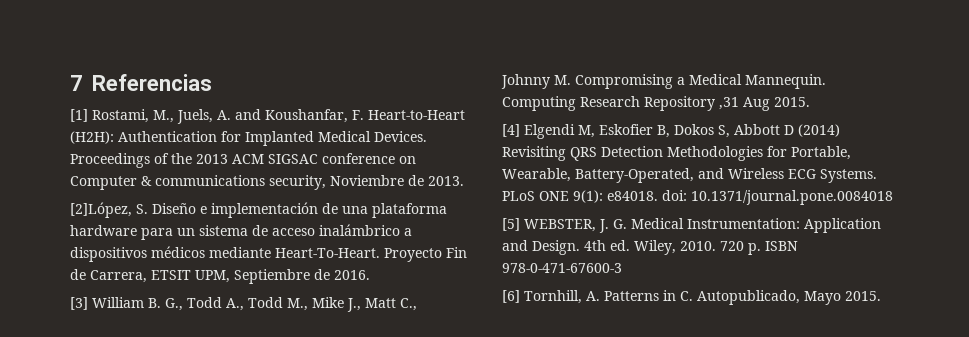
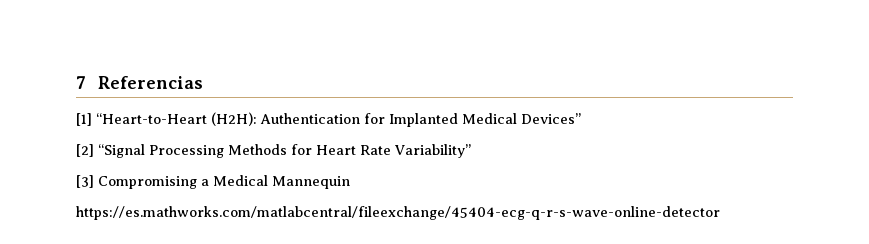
- [1] Rostami, M., Juels, A. and Koushanfar, F. Heart-to-Heart (H2H): Authentication for Implanted Medical Devices. Proceedings of the 2013 ACM SIGSAC conference on Computer & communications security, Noviembre de 2013.
- [2]López, S. Diseño e implementación de una plataforma hardware para un sistema de acceso inalámbrico a dispositivos médicos mediante Heart-To-Heart. Proyecto Fin de Carrera, ETSIT UPM, Septiembre de 2016.
- [3] William B. G., Todd A., Todd M., Mike J., Matt C., Johnny M. Compromising a Medical Mannequin. Computing Research Repository ,31 Aug 2015.
- [4] Elgendi M, Eskofier B, Dokos S, Abbott D (2014) Revisiting QRS Detection Methodologies for Portable, Wearable, Battery-Operated, and Wireless ECG Systems. PLoS ONE 9(1): e84018. doi: 10.1371/journal.pone.0084018
- [5] WEBSTER, J. G. Medical Instrumentation: Application and Design. 4th ed. Wiley, 2010. 720 p. ISBN 978-0-471-67600-3
- [6] Tornhill, A. Patterns in C. Autopublicado, Mayo 2015.
+ [1] “Heart-to-Heart (H2H): Authentication for Implanted Medical Devices”
+ [2] “Signal Processing Methods for Heart Rate Variability”
+ [3] Compromising a Medical Mannequin
+ https://es.mathworks.com/matlabcentral/fileexchange/45404-ecg-q-r-s-wave-online-detector

